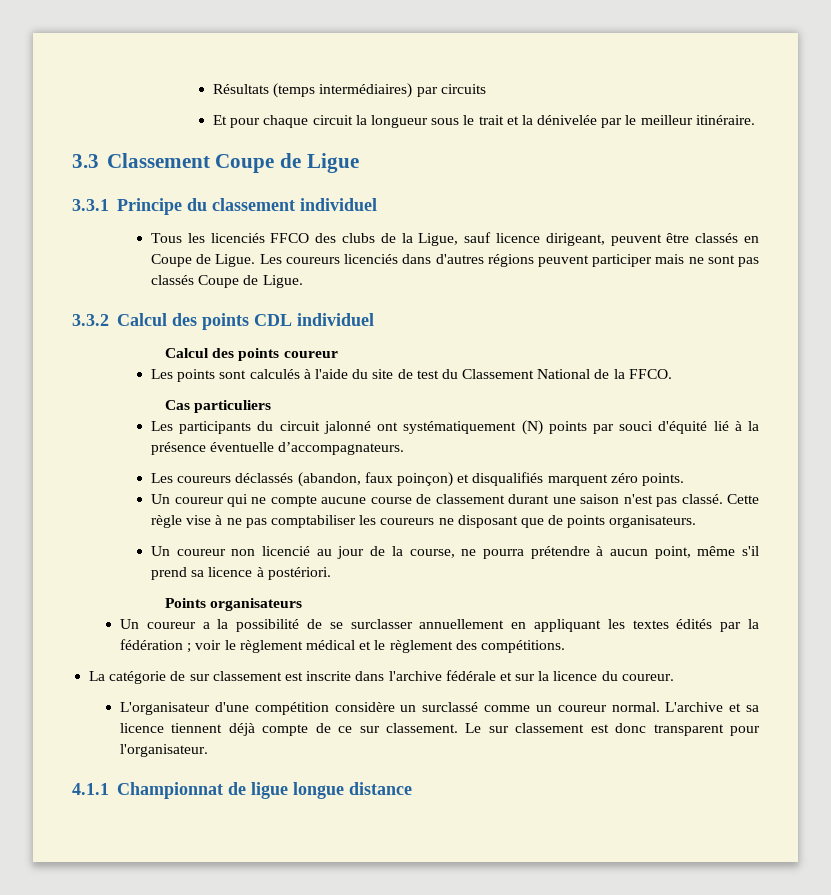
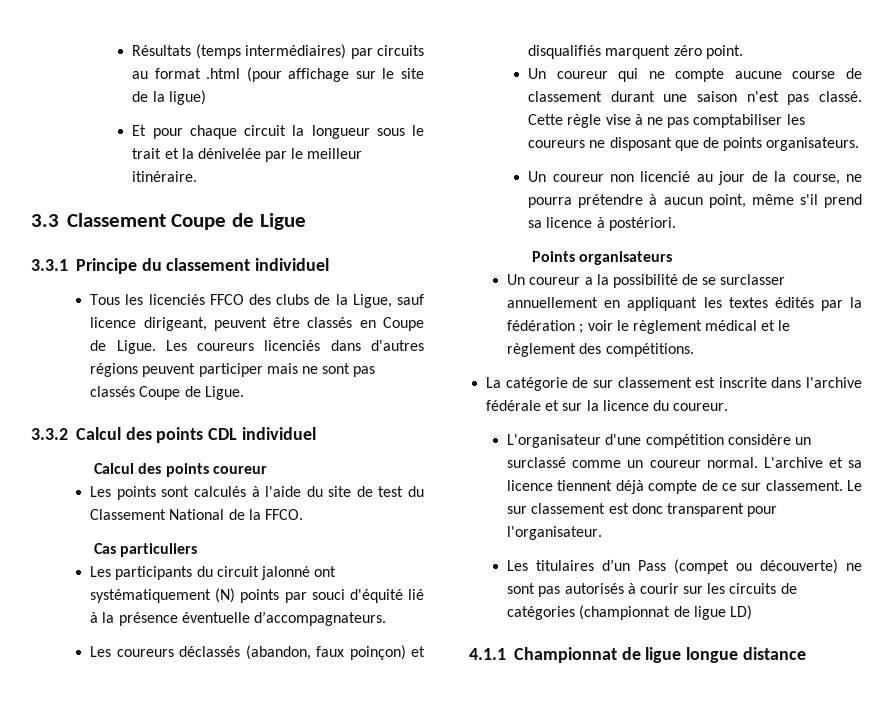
- Résultats (temps intermédiaires) par circuits
+ Résultats (temps intermédiaires) par circuits au format .html (pour affichage sur le site de la ligue)
- Les coureurs déclassés (abandon, faux poinçon) et disqualifiés marquent zéro points.
+ Les coureurs déclassés (abandon, faux poinçon) et disqualifiés marquent zéro point.
+ Les titulaires d’un Pass (compet ou découverte) ne sont pas autorisés à courir sur les circuits de catégories (championnat de ligue LD)

